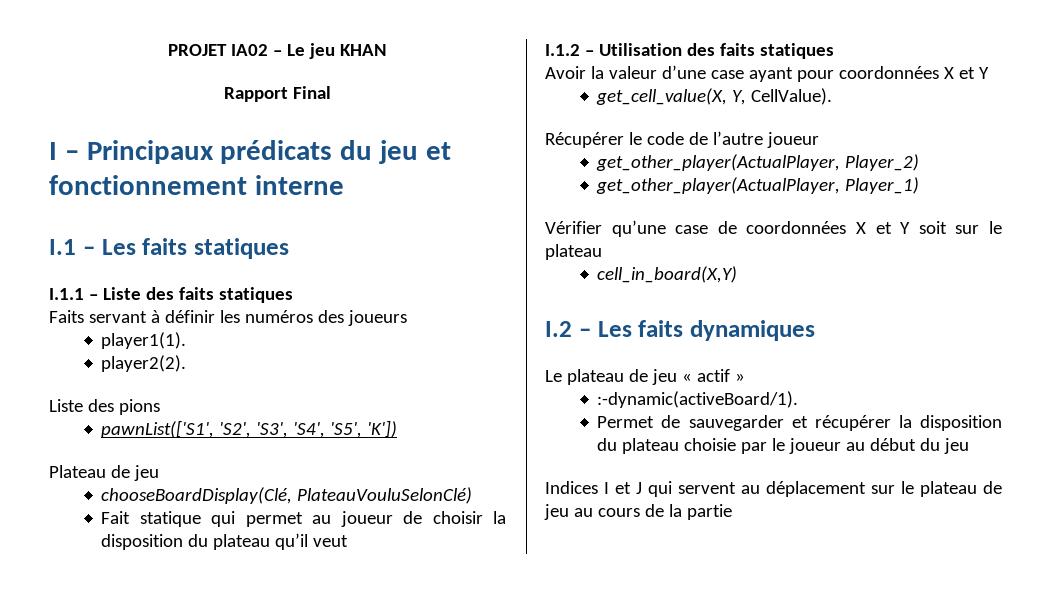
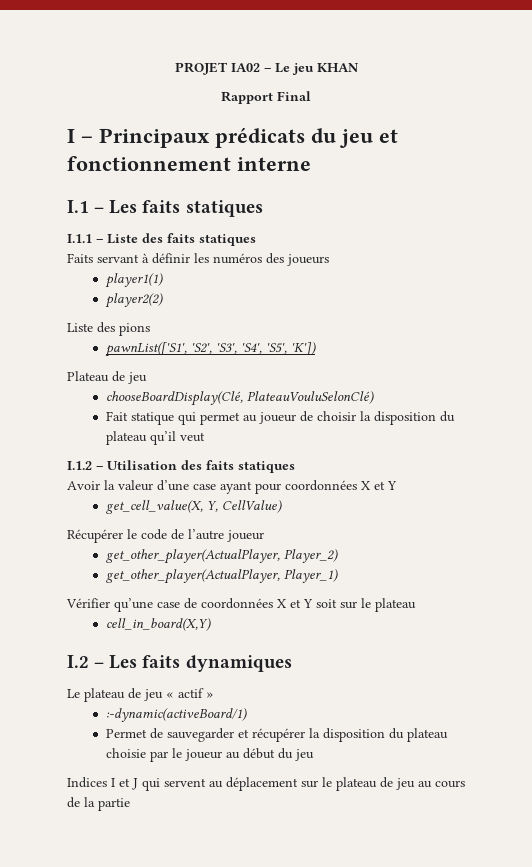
- player1(1).
- player2(2).
+ player1(1)
+ player2(2)
- get_cell_value(X, Y, CellValue).
+ get_cell_value(X, Y, CellValue)
- :-dynamic(activeBoard/1).
+ :-dynamic(activeBoard/1)

